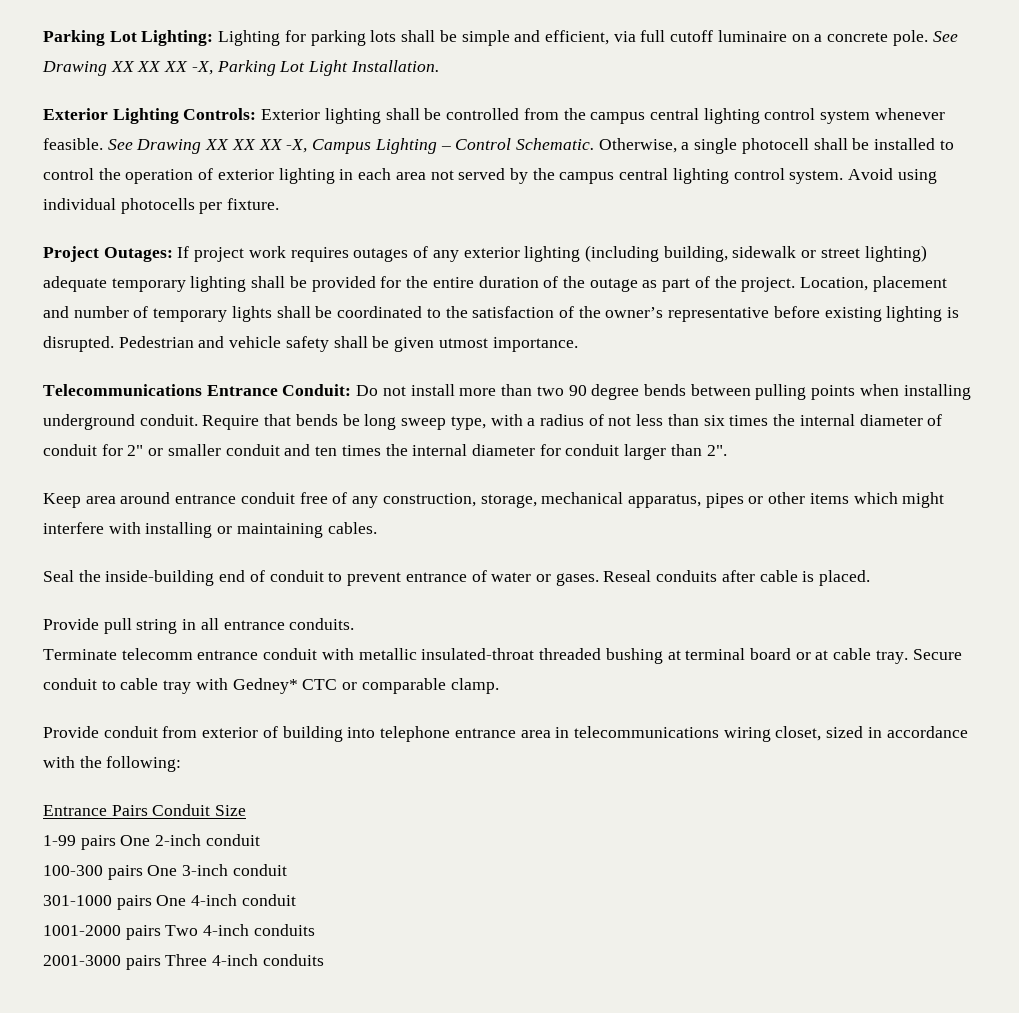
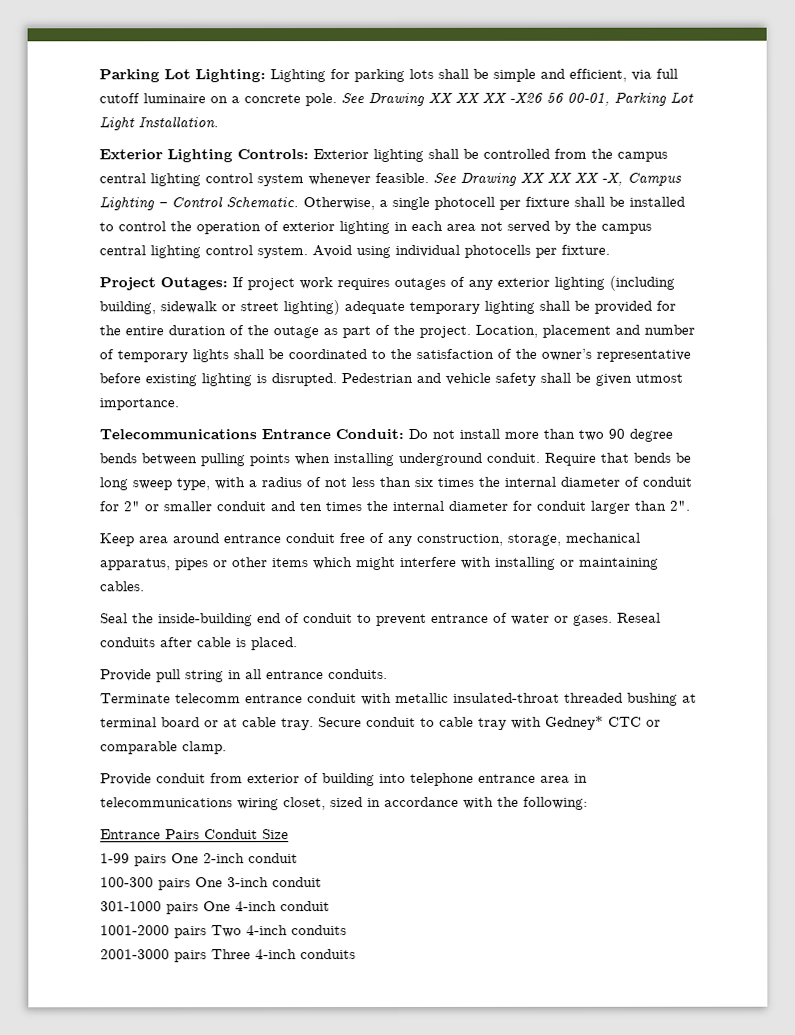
- See Drawing XX XX XX -X, Parking Lot Light Installation.
+ See Drawing XX XX XX -X26 56 00-01, Parking Lot Light Installation.
- Otherwise, a single photocell shall be installed to control the operation of exterior lighting in each area not served by the campus central lighting control system.
+ Otherwise, a single photocell per fixture shall be installed to control the operation of exterior lighting in each area not served by the campus central lighting control system.

